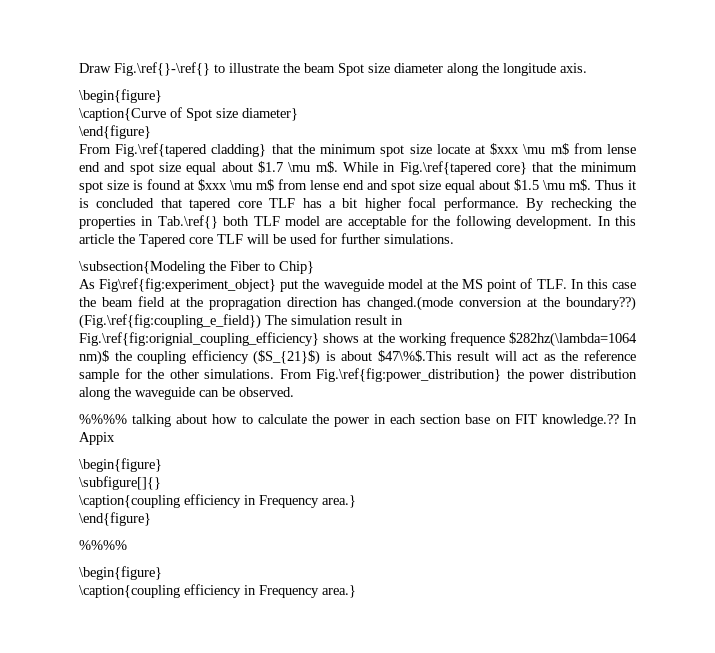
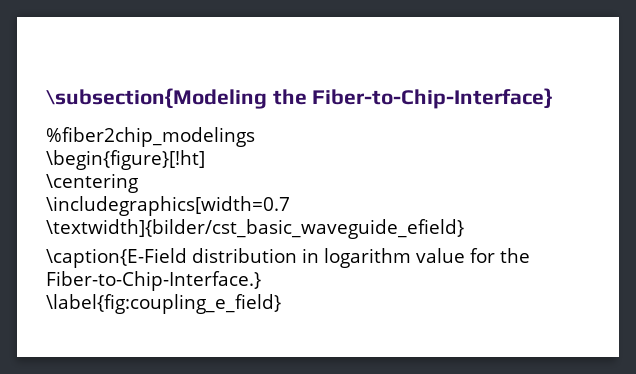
- Draw Fig.\ref{}-\ref{} to illustrate the beam Spot size diameter along the longitude axis.
- \begin{figure}
- \caption{Curve of Spot size diameter}
- \end{figure}
- From Fig.\ref{tapered cladding} that the minimum spot size locate at $xxx \mu m$ from lense end and spot size equal about $1.7 \mu m$. While in Fig.\ref{tapered core} that the minimum spot size is found at $xxx \mu m$ from lense end and spot size equal about $1.5 \mu m$. Thus it is concluded that tapered core TLF has a bit higher focal performance. By rechecking the properties in Tab.\ref{} both TLF model are acceptable for the following development. In this article the Tapered core TLF will be used for further simulations.
- \subsection{Modeling the Fiber to Chip}
- As Fig\ref{fig:experiment_object} put the waveguide model at the MS point of TLF. In this case the beam field at the propragation direction has changed.(mode conversion at the boundary??) (Fig.\ref{fig:coupling_e_field}) The simulation result in Fig.\ref{fig:orignial_coupling_efficiency} shows at the working frequence $282hz(\lambda=1064 nm)$ the coupling efficiency ($S_{21}$) is about $47\%$.This result will act as the reference sample for the other simulations. From Fig.\ref{fig:power_distribution} the power distribution along the waveguide can be observed.
- %%%% talking about how to calculate the power in each section base on FIT knowledge.?? In Appix
- \begin{figure}
- \subfigure[]{}
- \caption{coupling efficiency in Frequency area.}
- \end{figure}
- %%%%
- \begin{figure}
- \caption{coupling efficiency in Frequency area.}
+ \subsection{Modeling the Fiber-to-Chip-Interface}
+ %fiber2chip_modelings
+ \begin{figure}[!ht]
+ \centering
+ \includegraphics[width=0.7 \textwidth]{bilder/cst_basic_waveguide_efield}
+ \caption{E-Field distribution in logarithm value for the Fiber-to-Chip-Interface.}
+ \label{fig:coupling_e_field}

